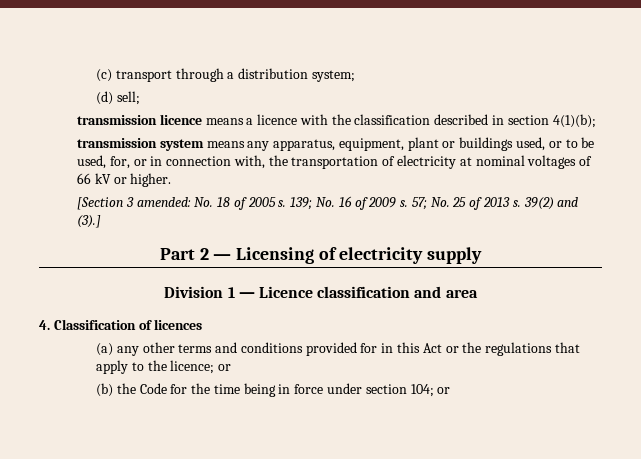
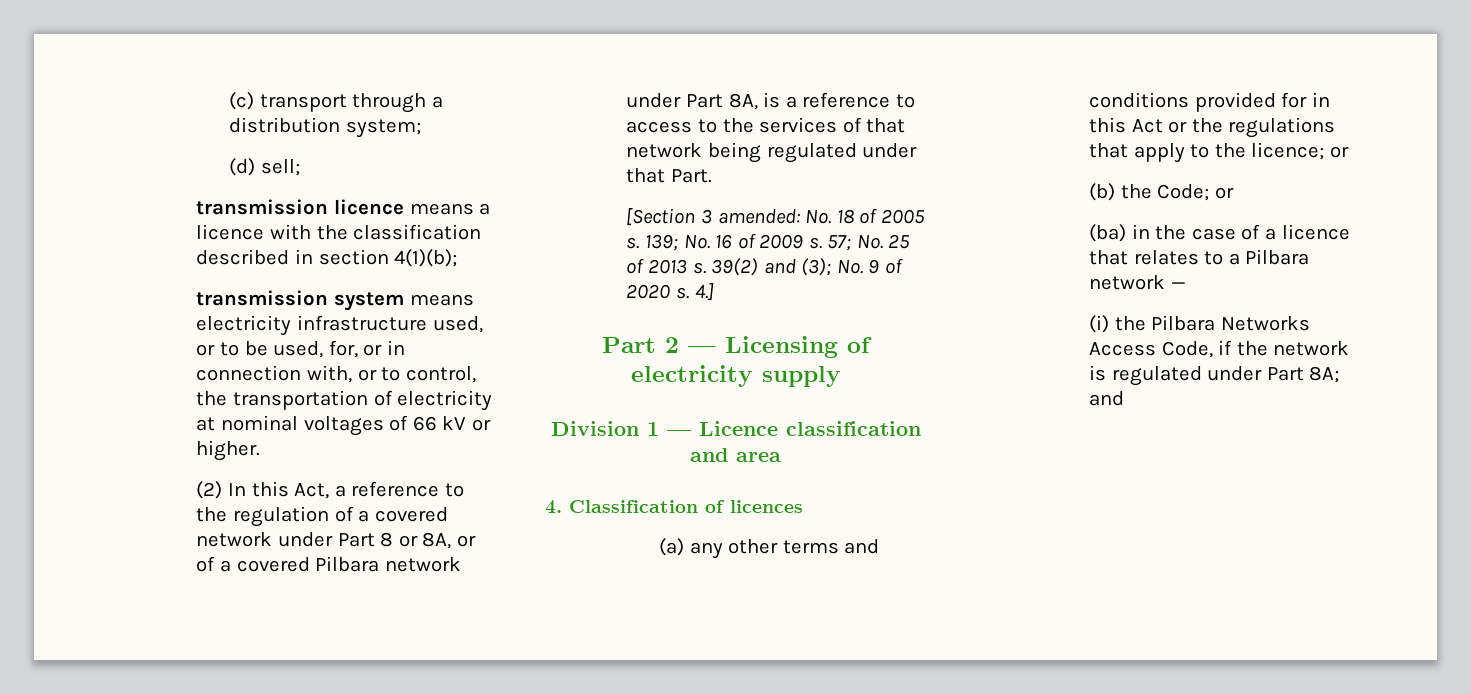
- transmission system means any apparatus, equipment, plant or buildings used, or to be used, for, or in connection with, the transportation of electricity at nominal voltages of 66 kV or higher.
+ transmission system means electricity infrastructure used, or to be used, for, or in connection with, or to control, the transportation of electricity at nominal voltages of 66 kV or higher.
+ (2) In this Act, a reference to the regulation of a covered network under Part 8 or 8A, or of a covered Pilbara network under Part 8A, is a reference to access to the services of that network being regulated under that Part.
- 39(2) and (3).]
+ 39(2) and (3); No. 9 of 2020 s. 4.]
- (b) the Code for the time being in force under section 104; or
+ (b) the Code; or
+ (ba) in the case of a licence that relates to a Pilbara network —
+ (i) the Pilbara Networks Access Code, if the network is regulated under Part 8A; and

